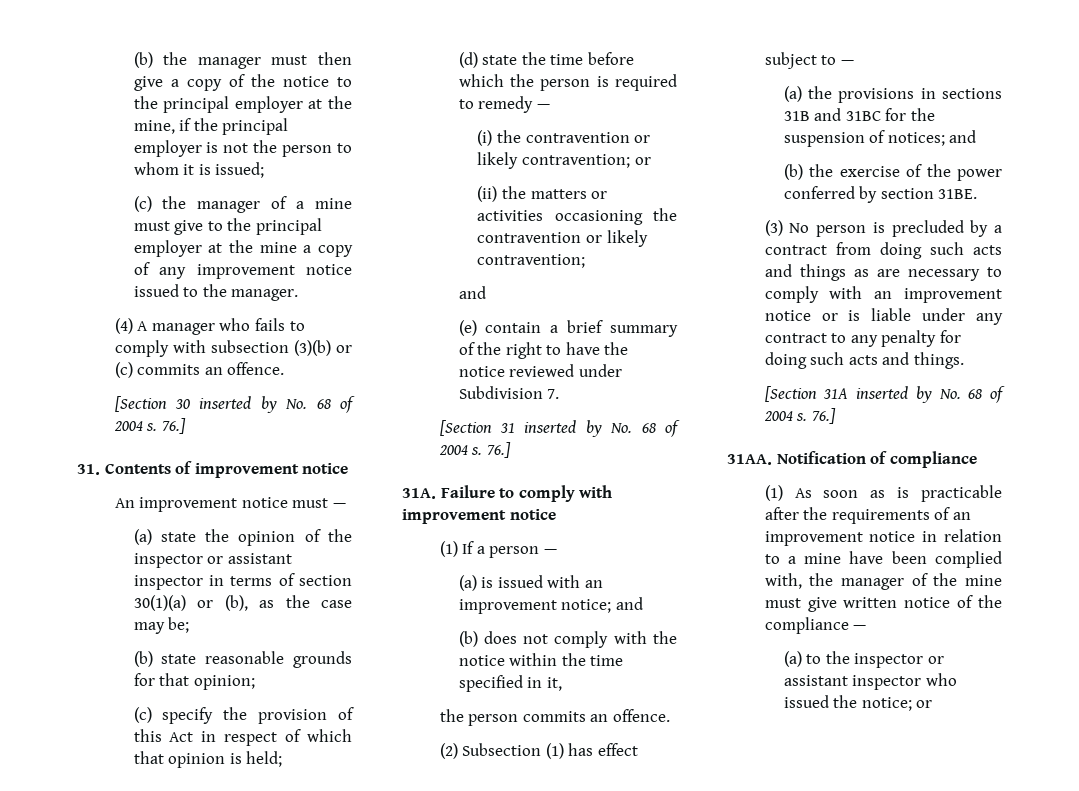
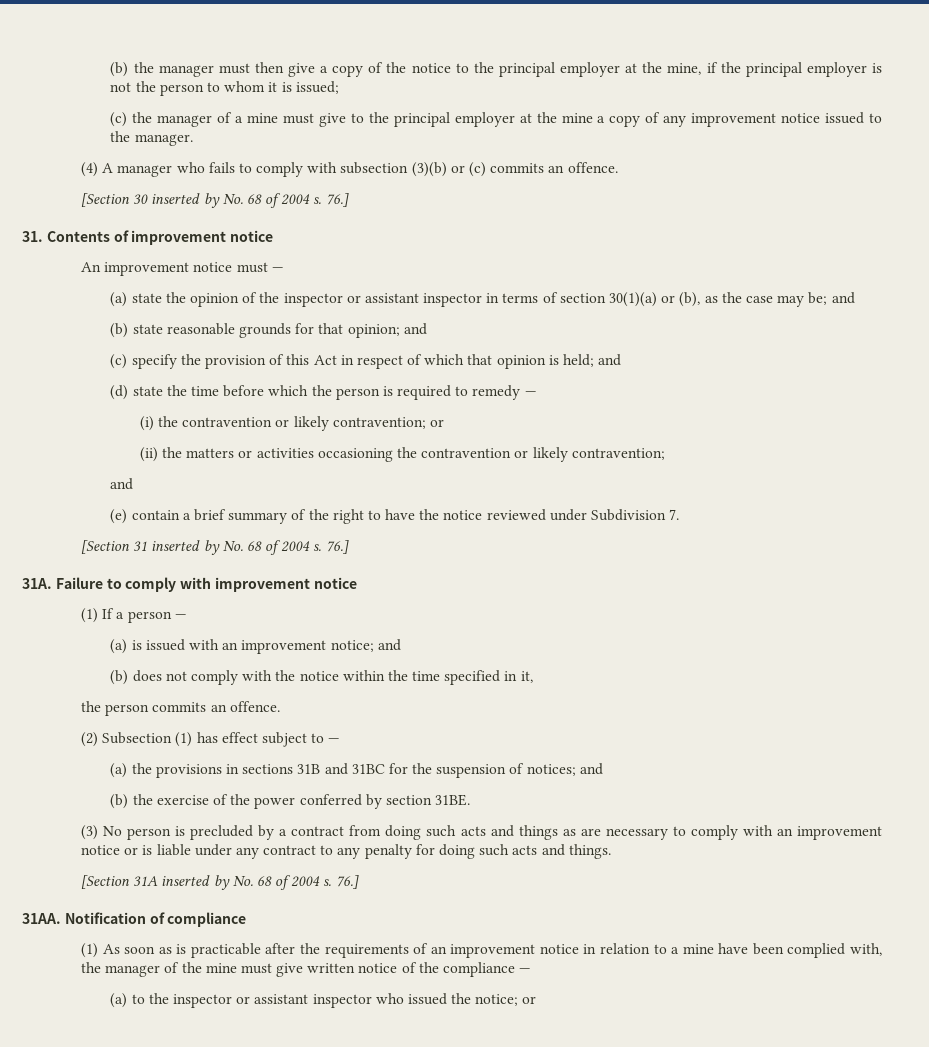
- (a) state the opinion of the inspector or assistant inspector in terms of section 30(1)(a) or (b), as the case may be;
+ (a) state the opinion of the inspector or assistant inspector in terms of section 30(1)(a) or (b), as the case may be; and
- (b) state reasonable grounds for that opinion;
+ (b) state reasonable grounds for that opinion; and
- (c) specify the provision of this Act in respect of which that opinion is held;
+ (c) specify the provision of this Act in respect of which that opinion is held; and

